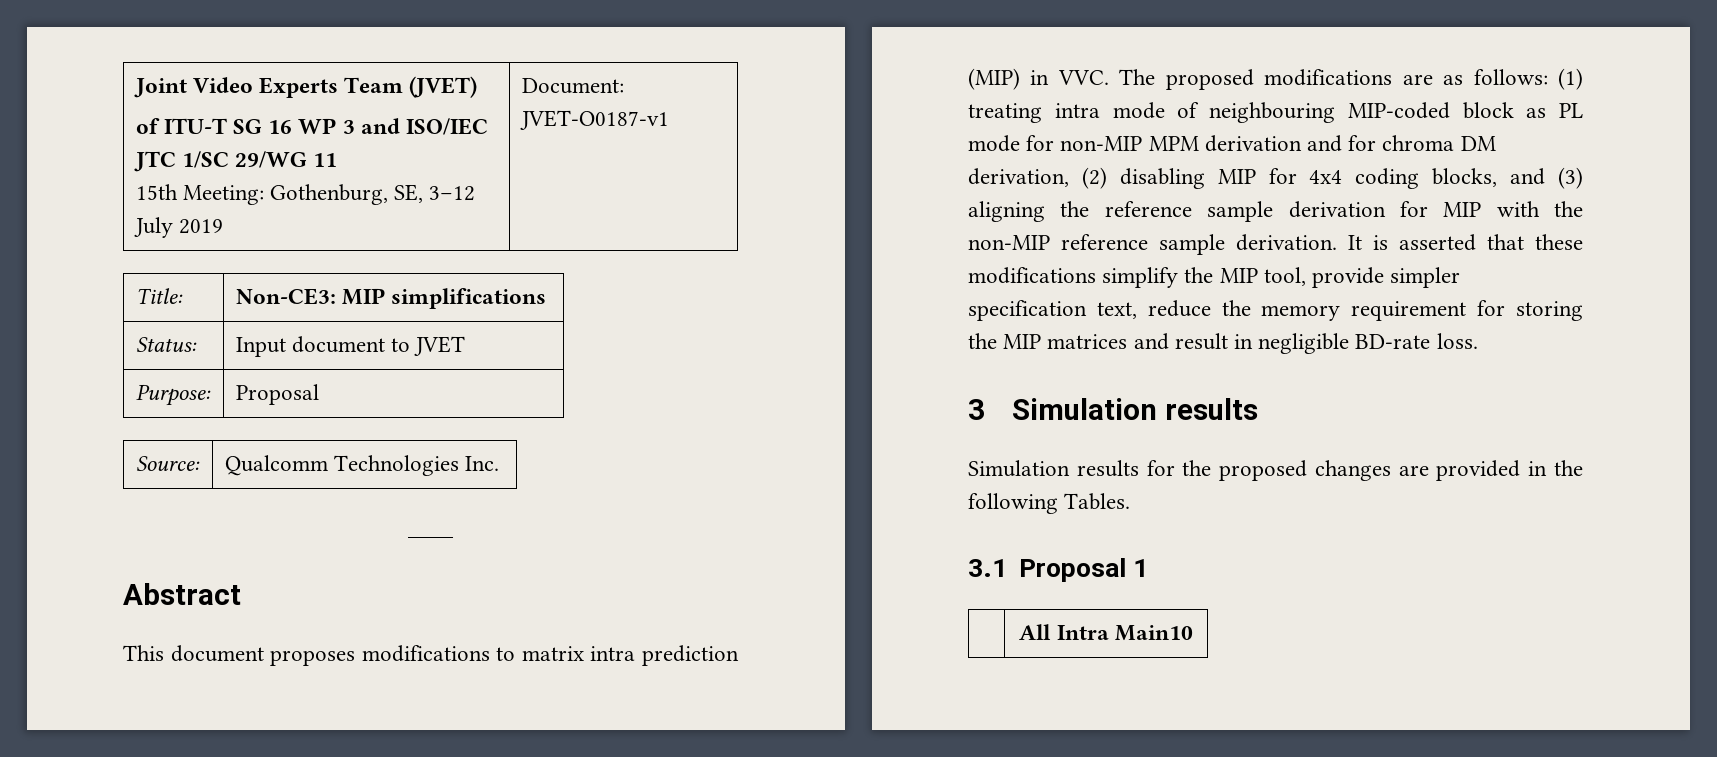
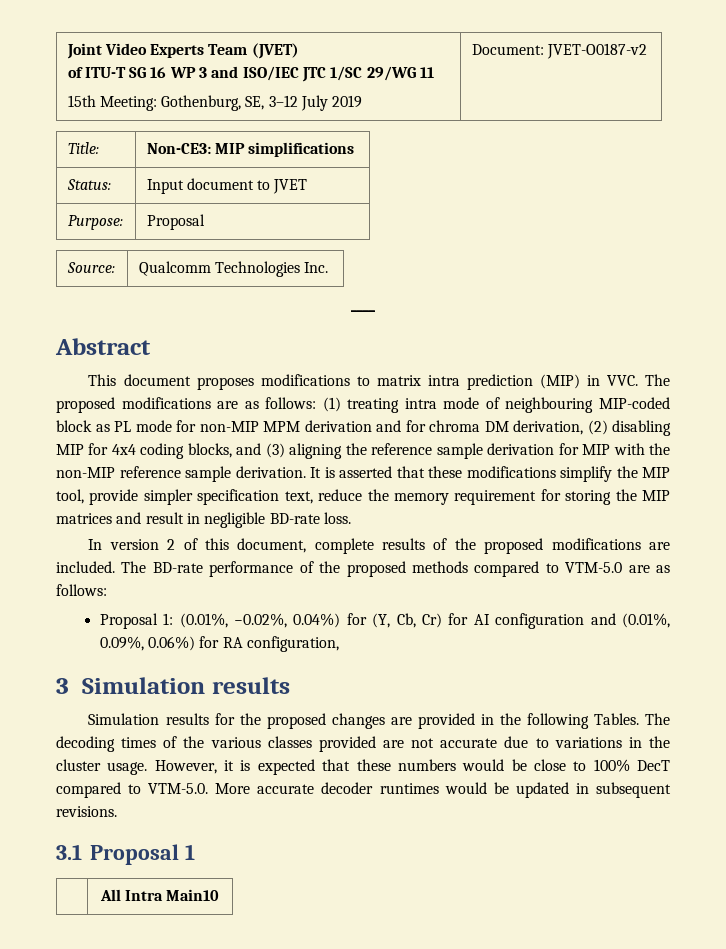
  Joint Video Experts Team (JVET)
  of ITU-T SG 16 WP 3 and ISO/IEC JTC 1/SC 29/WG 11
- 15th Meeting: Gothenburg, SE, 3–12 July 2019 | Document: JVET-O0187-v1
+ 15th Meeting: Gothenburg, SE, 3–12 July 2019 | Document: JVET-O0187-v2
+ In version 2 of this document, complete results of the proposed modifications are included. The BD-rate performance of the proposed methods compared to VTM-5.0 are as follows:
+ Proposal 1: (0.01%, −0.02%, 0.04%) for (Y, Cb, Cr) for AI configuration and (0.01%, 0.09%, 0.06%) for RA configuration,
+ The decoding times of the various classes provided are not accurate due to variations in the cluster usage. However, it is expected that these numbers would be close to 100% DecT compared to VTM-5.0. More accurate decoder runtimes would be updated in subsequent revisions.

